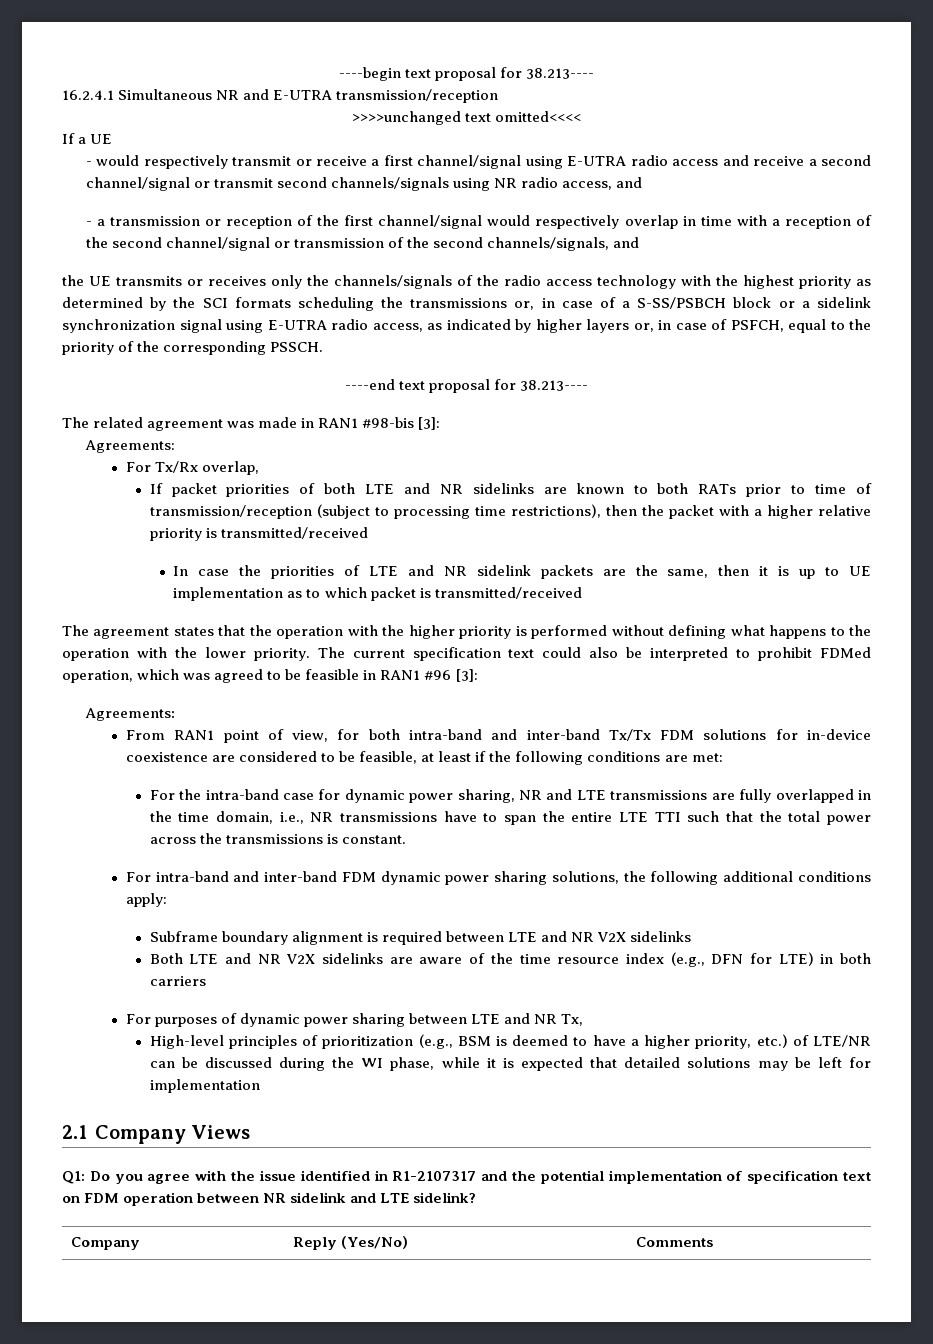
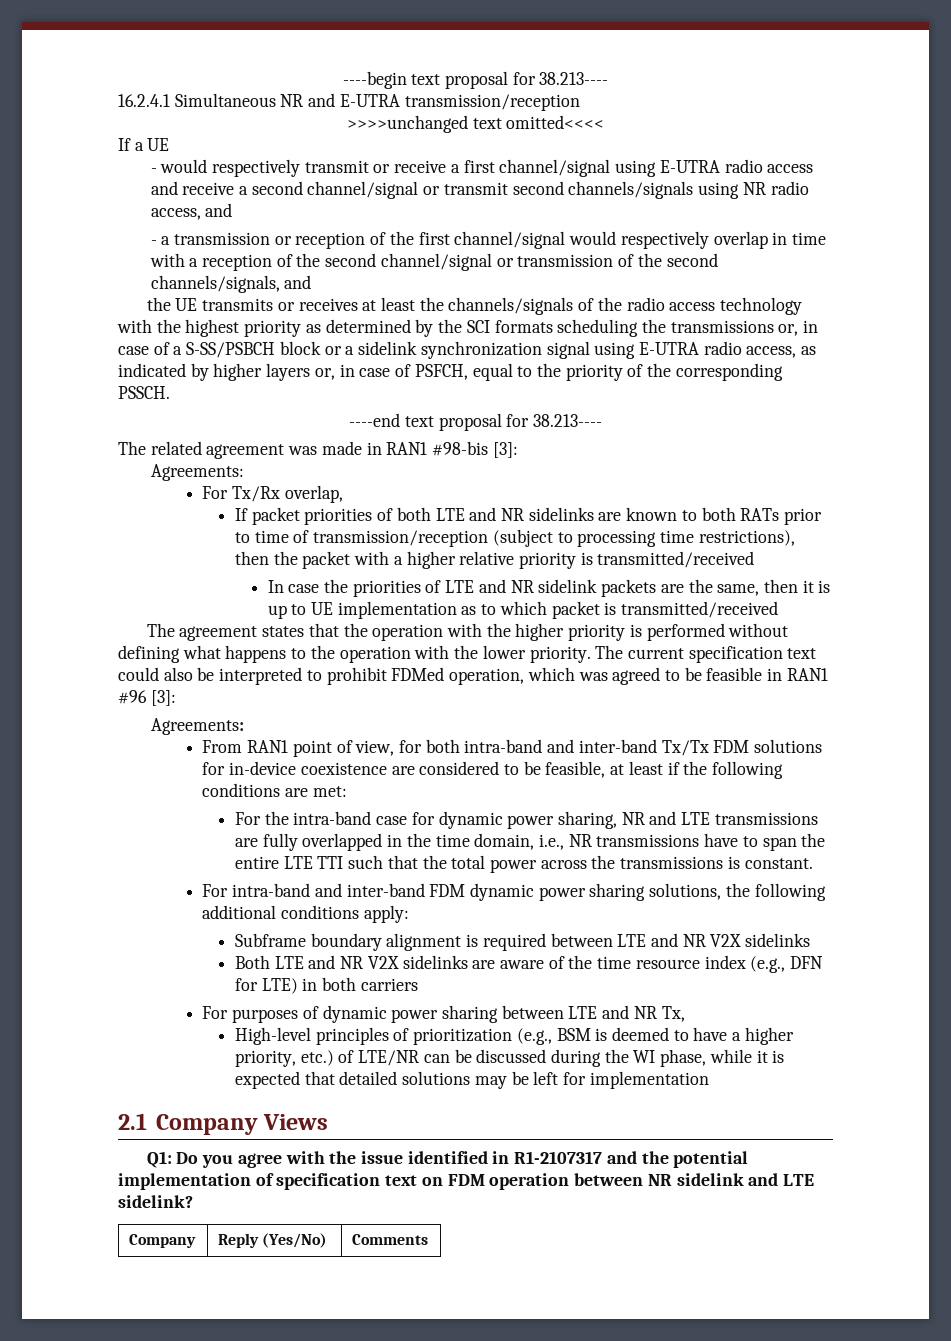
- the UE transmits or receives only the channels/signals of the radio access technology with the highest priority as determined by the SCI formats scheduling the transmissions or, in case of a S-SS/PSBCH block or a sidelink synchronization signal using E-UTRA radio access, as indicated by higher layers or, in case of PSFCH, equal to the priority of the corresponding PSSCH.
+ the UE transmits or receives at least the channels/signals of the radio access technology with the highest priority as determined by the SCI formats scheduling the transmissions or, in case of a S-SS/PSBCH block or a sidelink synchronization signal using E-UTRA radio access, as indicated by higher layers or, in case of PSFCH, equal to the priority of the corresponding PSSCH.

